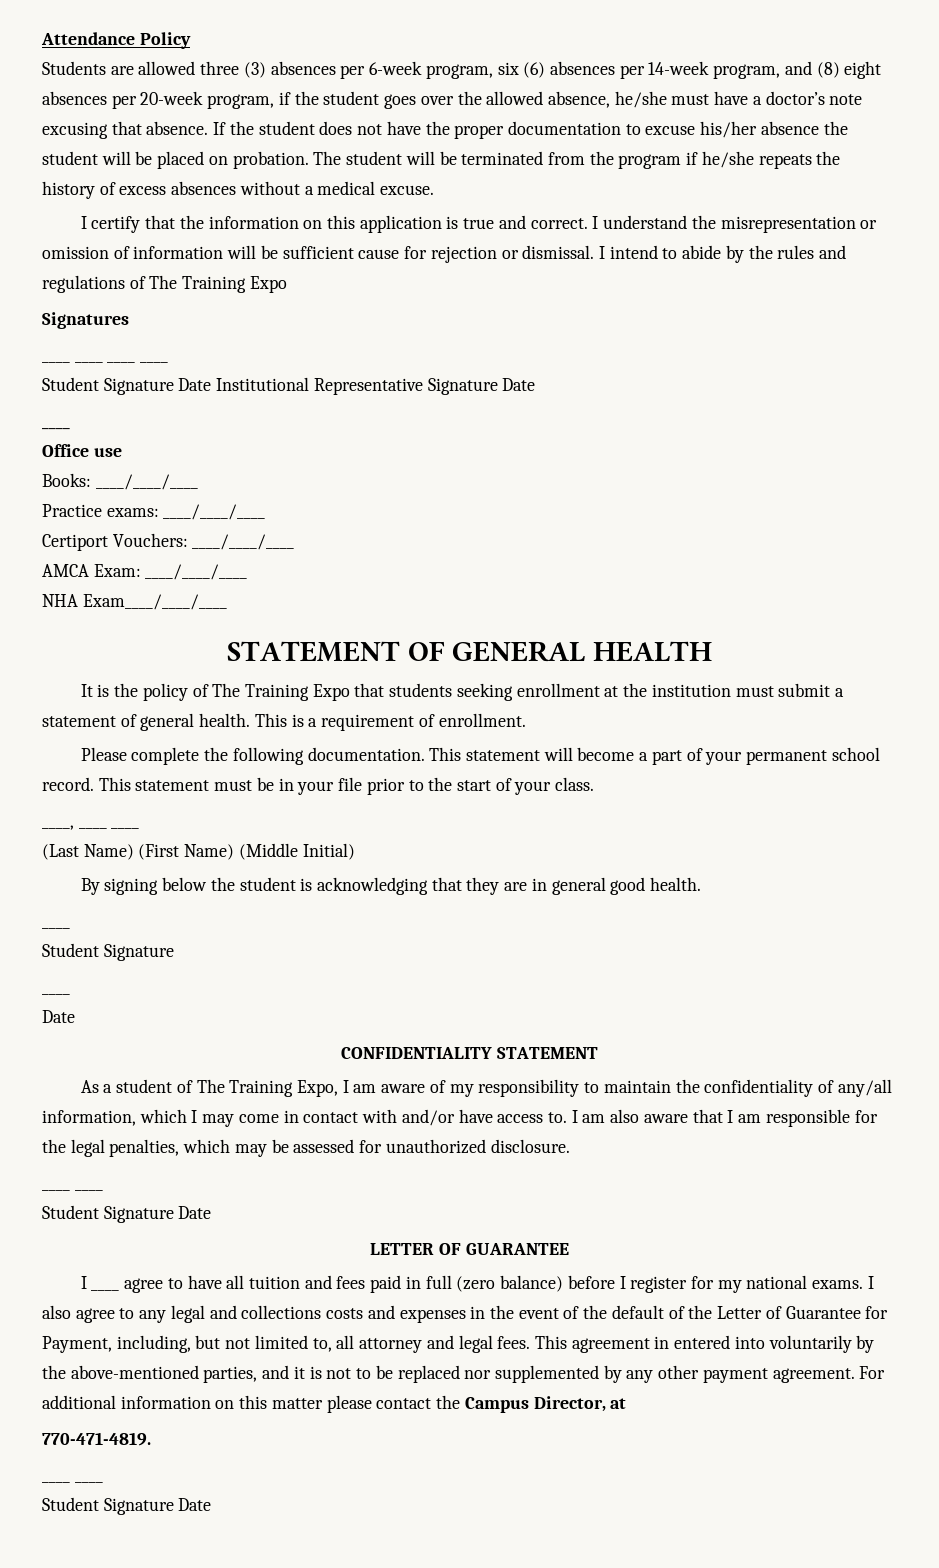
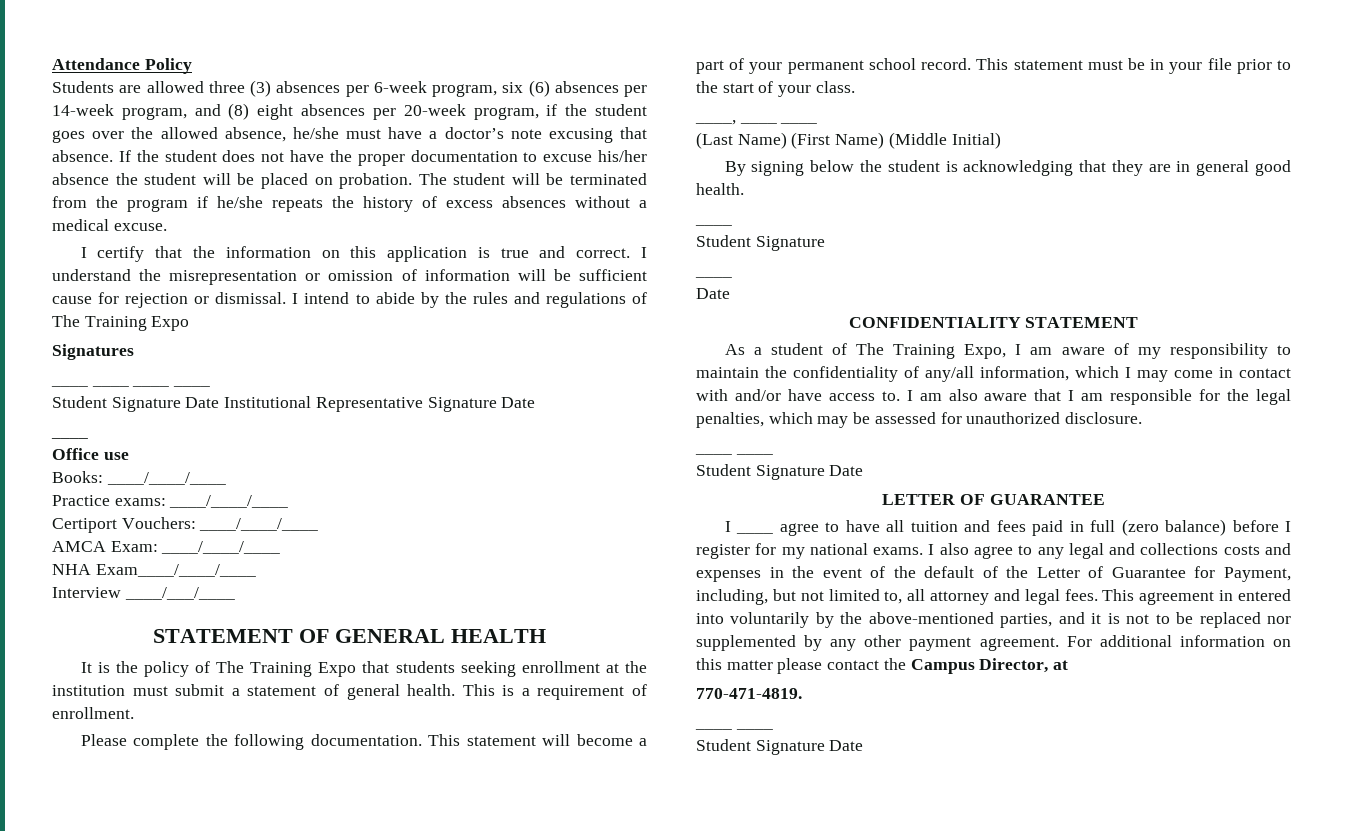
+ Interview ____/___/____

